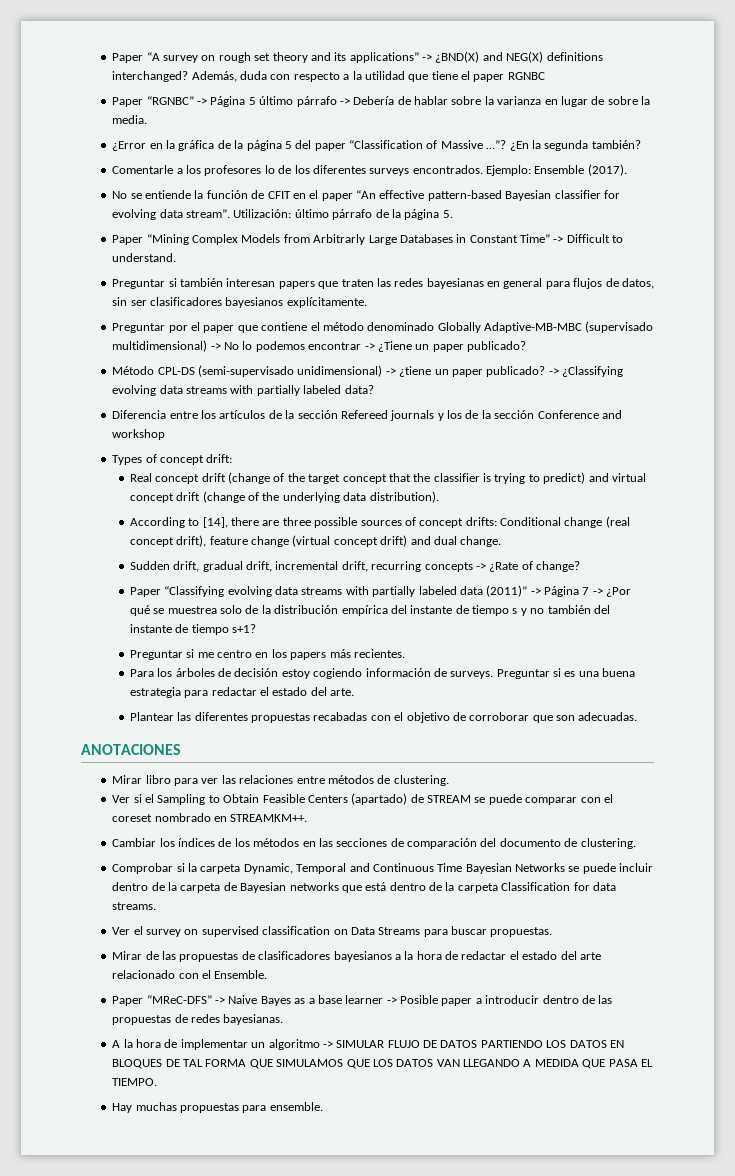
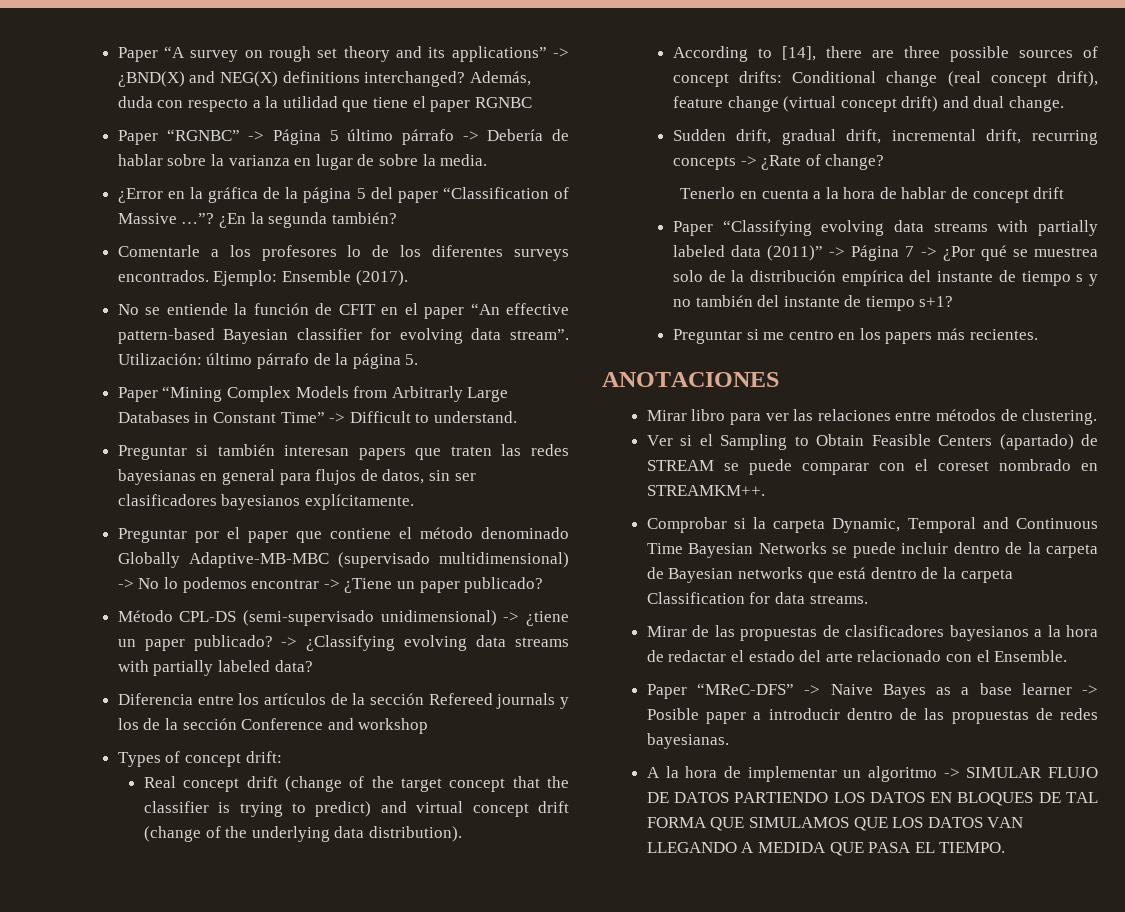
+ Tenerlo en cuenta a la hora de hablar de concept drift
- Para los árboles de decisión estoy cogiendo información de surveys. Preguntar si es una buena estrategia para redactar el estado del arte.
- Plantear las diferentes propuestas recabadas con el objetivo de corroborar que son adecuadas.
- Cambiar los índices de los métodos en las secciones de comparación del documento de clustering.
- Ver el survey on supervised classification on Data Streams para buscar propuestas.
- Hay muchas propuestas para ensemble.

